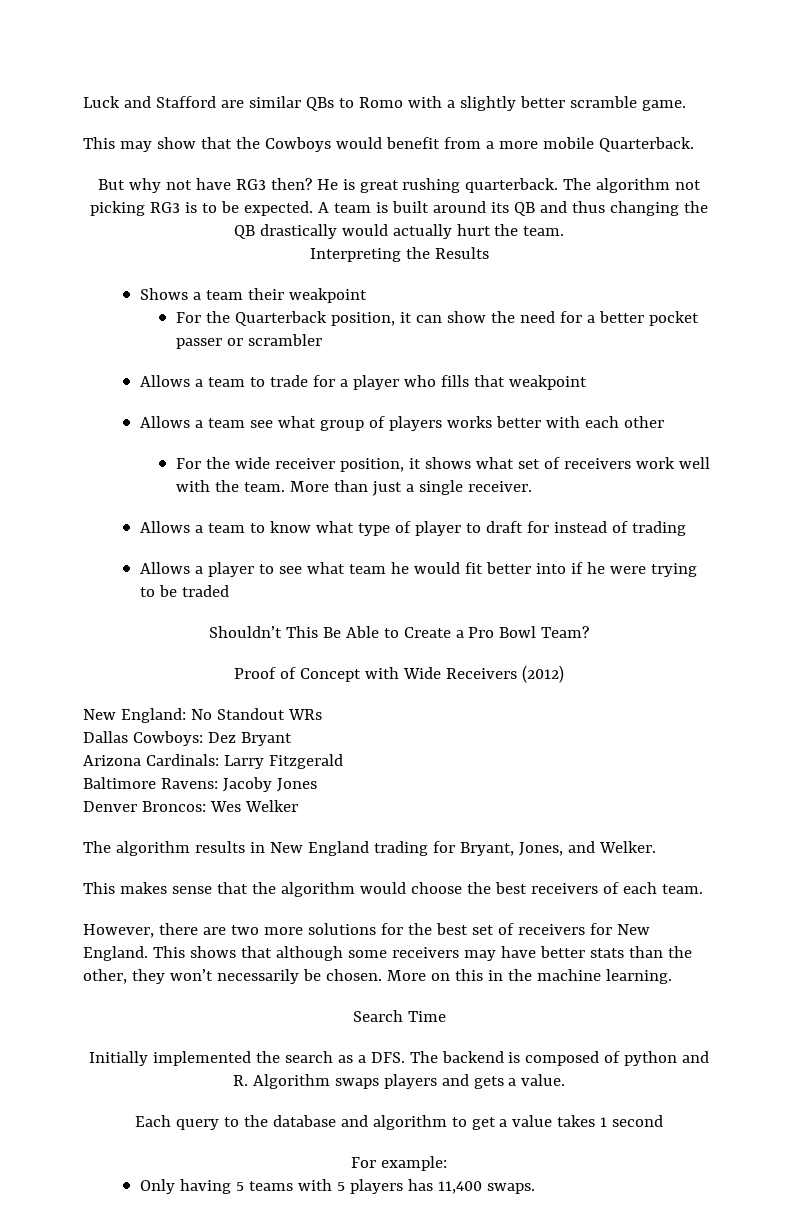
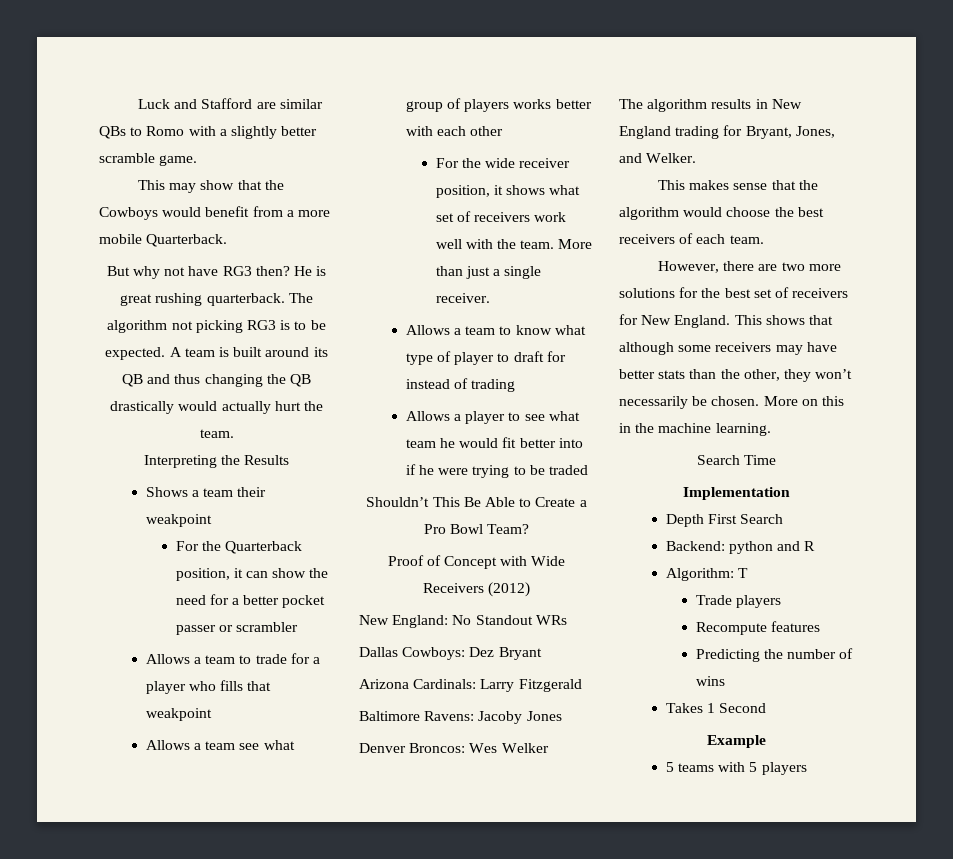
- Initially implemented the search as a DFS. The backend is composed of python and R. Algorithm swaps players and gets a value.
- Each query to the database and algorithm to get a value takes 1 second
- For example:
- Only having 5 teams with 5 players has 11,400 swaps.
+ Implementation
+ Depth First Search
+ Backend: python and R
+ Algorithm: T
+ Trade players
+ Recompute features
+ Predicting the number of wins
+ Takes 1 Second
+ Example
+ 5 teams with 5 players

